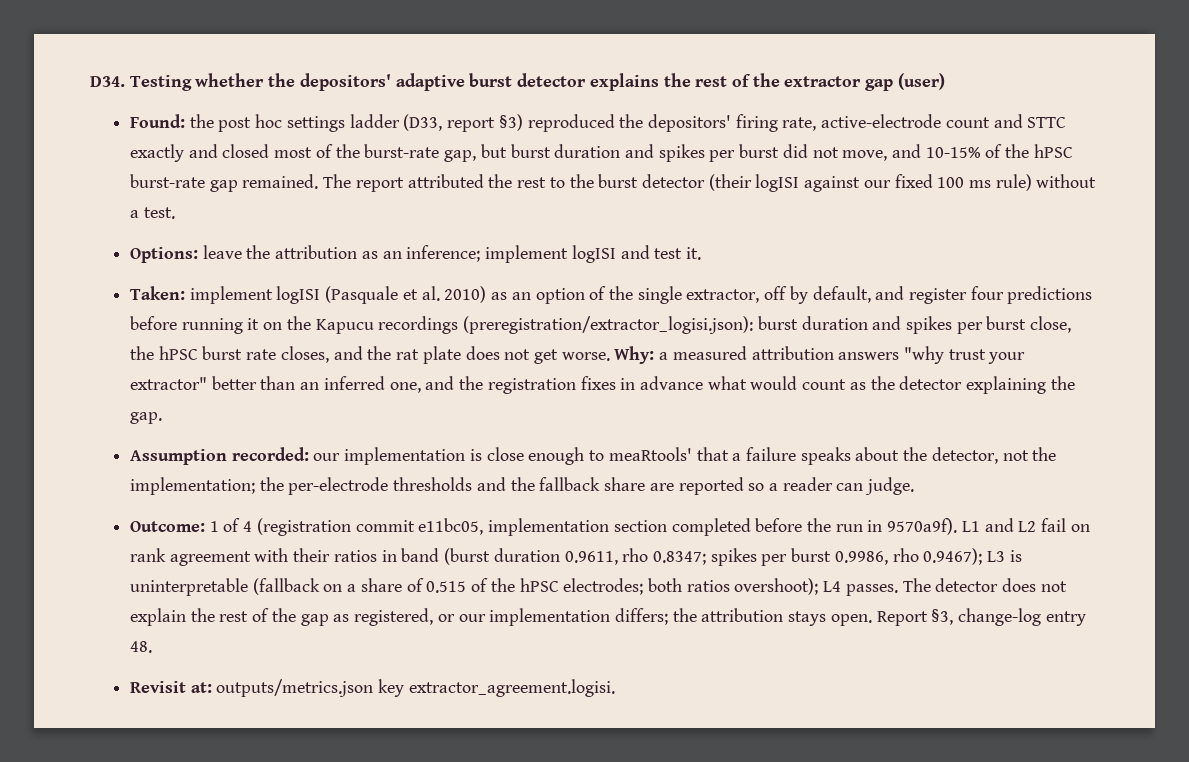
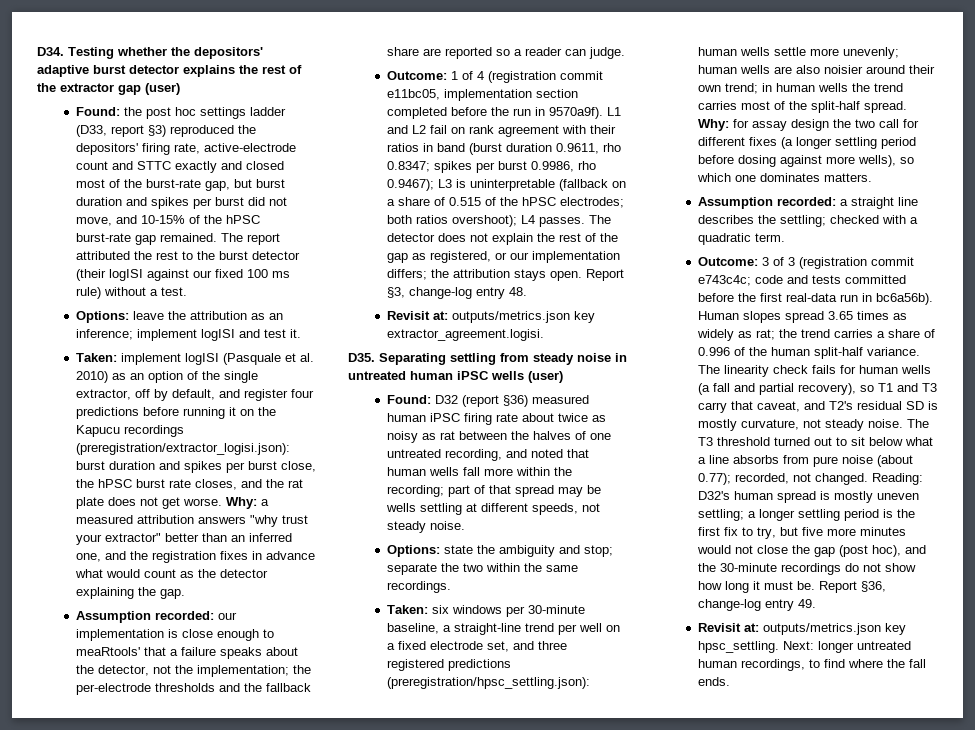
+ D35. Separating settling from steady noise in untreated human iPSC wells (user)
+ Found: D32 (report §36) measured human iPSC firing rate about twice as noisy as rat between the halves of one untreated recording, and noted that human wells fall more within the recording; part of that spread may be wells settling at different speeds, not steady noise.
+ Options: state the ambiguity and stop; separate the two within the same recordings.
+ Taken: six windows per 30-minute baseline, a straight-line trend per well on a fixed electrode set, and three registered predictions (preregistration/hpsc_settling.json): human wells settle more unevenly; human wells are also noisier around their own trend; in human wells the trend carries most of the split-half spread. Why: for assay design the two call for different fixes (a longer settling period before dosing against more wells), so which one dominates matters.
+ Assumption recorded: a straight line describes the settling; checked with a quadratic term.
+ Outcome: 3 of 3 (registration commit e743c4c; code and tests committed before the first real-data run in bc6a56b). Human slopes spread 3.65 times as widely as rat; the trend carries a share of 0.996 of the human split-half variance. The linearity check fails for human wells (a fall and partial recovery), so T1 and T3 carry that caveat, and T2's residual SD is mostly curvature, not steady noise. The T3 threshold turned out to sit below what a line absorbs from pure noise (about 0.77); recorded, not changed. Reading: D32's human spread is mostly uneven settling; a longer settling period is the first fix to try, but five more minutes would not close the gap (post hoc), and the 30-minute recordings do not show how long it must be. Report §36, change-log entry 49.
+ Revisit at: outputs/metrics.json key hpsc_settling. Next: longer untreated human recordings, to find where the fall ends.

